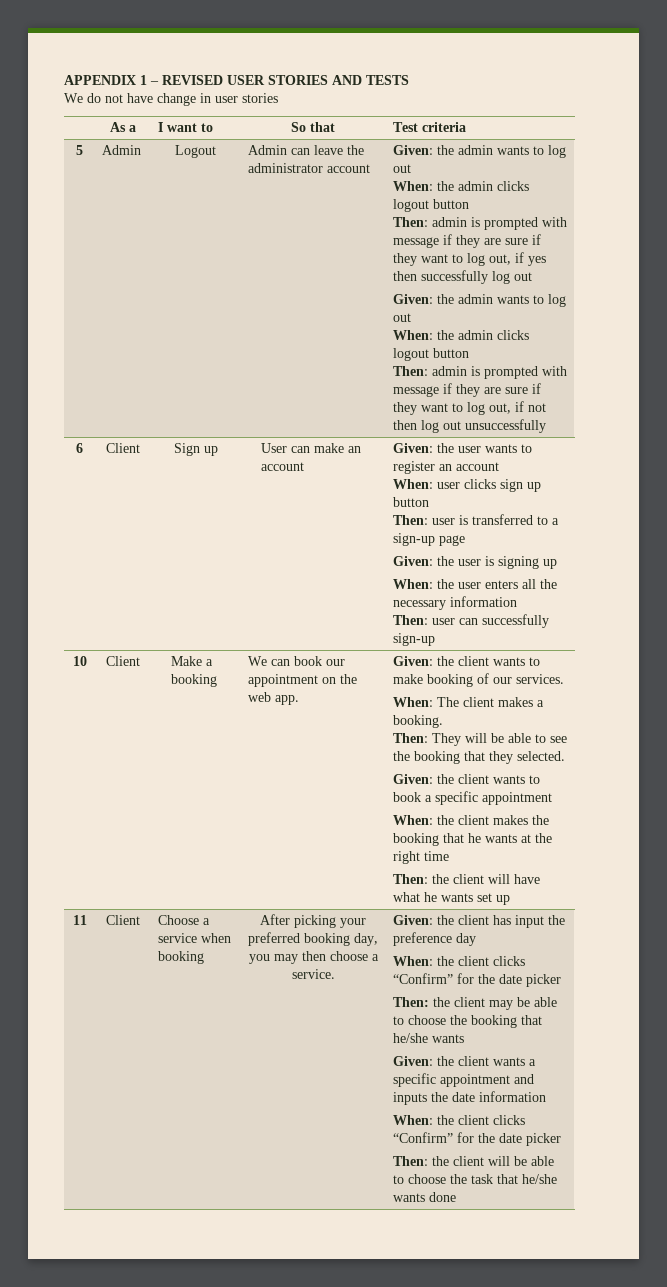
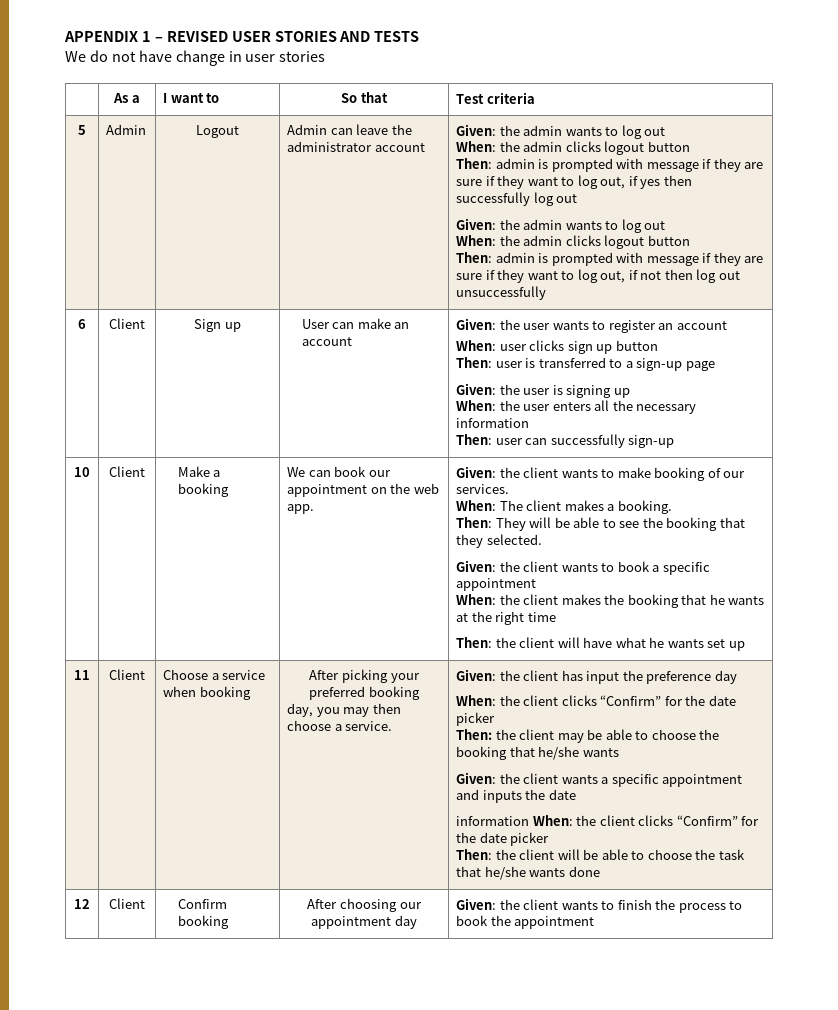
- After picking your preferred booking day, you may then choose a service.
+ After picking your preferred booking
+ day, you may then choose a service.
- Given: the client wants a specific appointment and inputs the date information
- When: the client clicks “Confirm” for the date picker
+ Given: the client wants a specific appointment and inputs the date
+ information When: the client clicks “Confirm” for the date picker
+ 12 | Client | Confirm booking | After choosing our appointment day | Given: the client wants to finish the process to book the appointment

